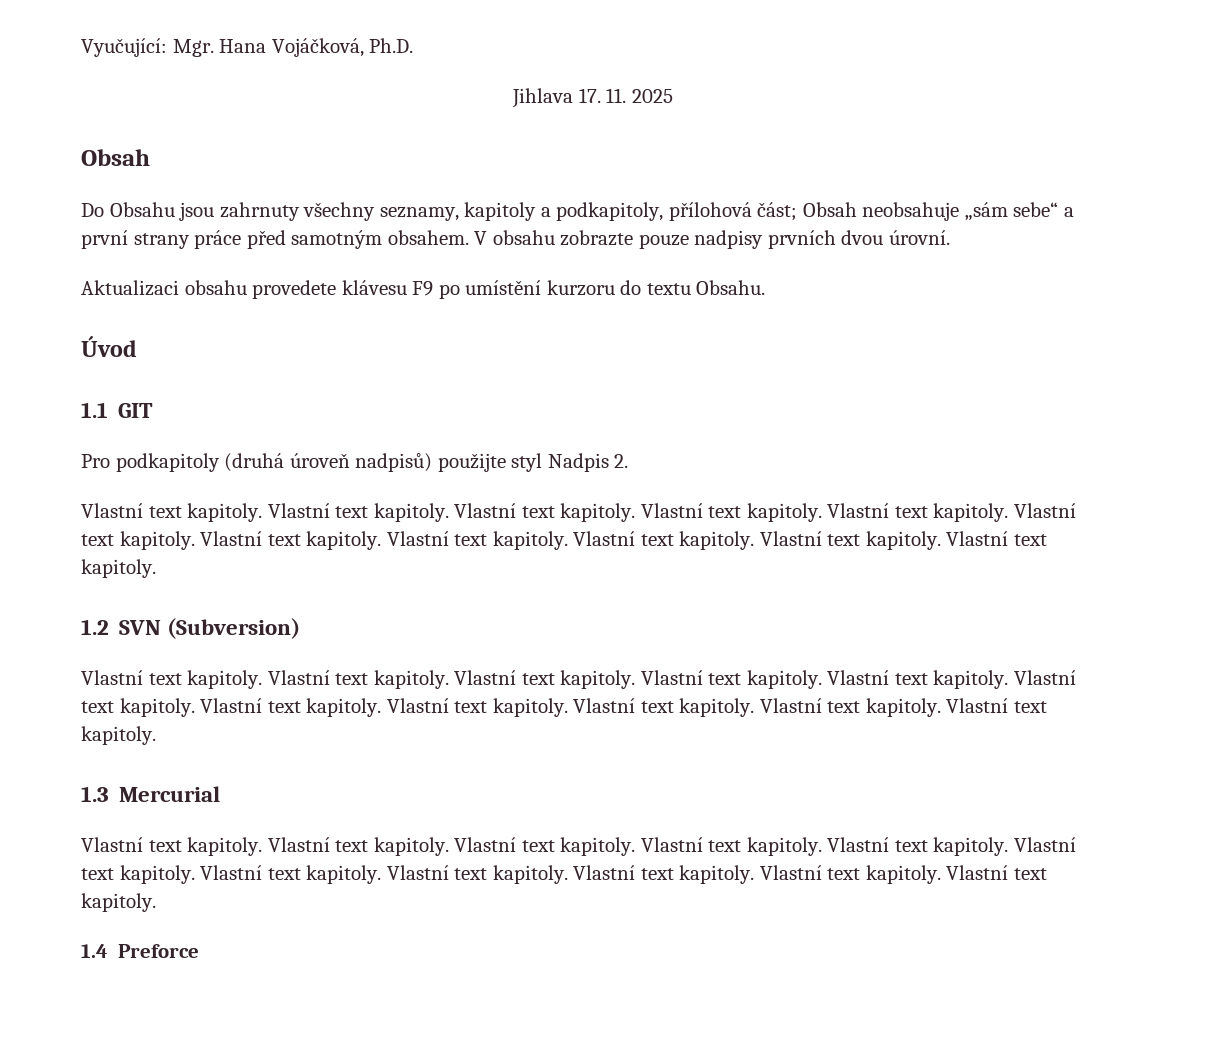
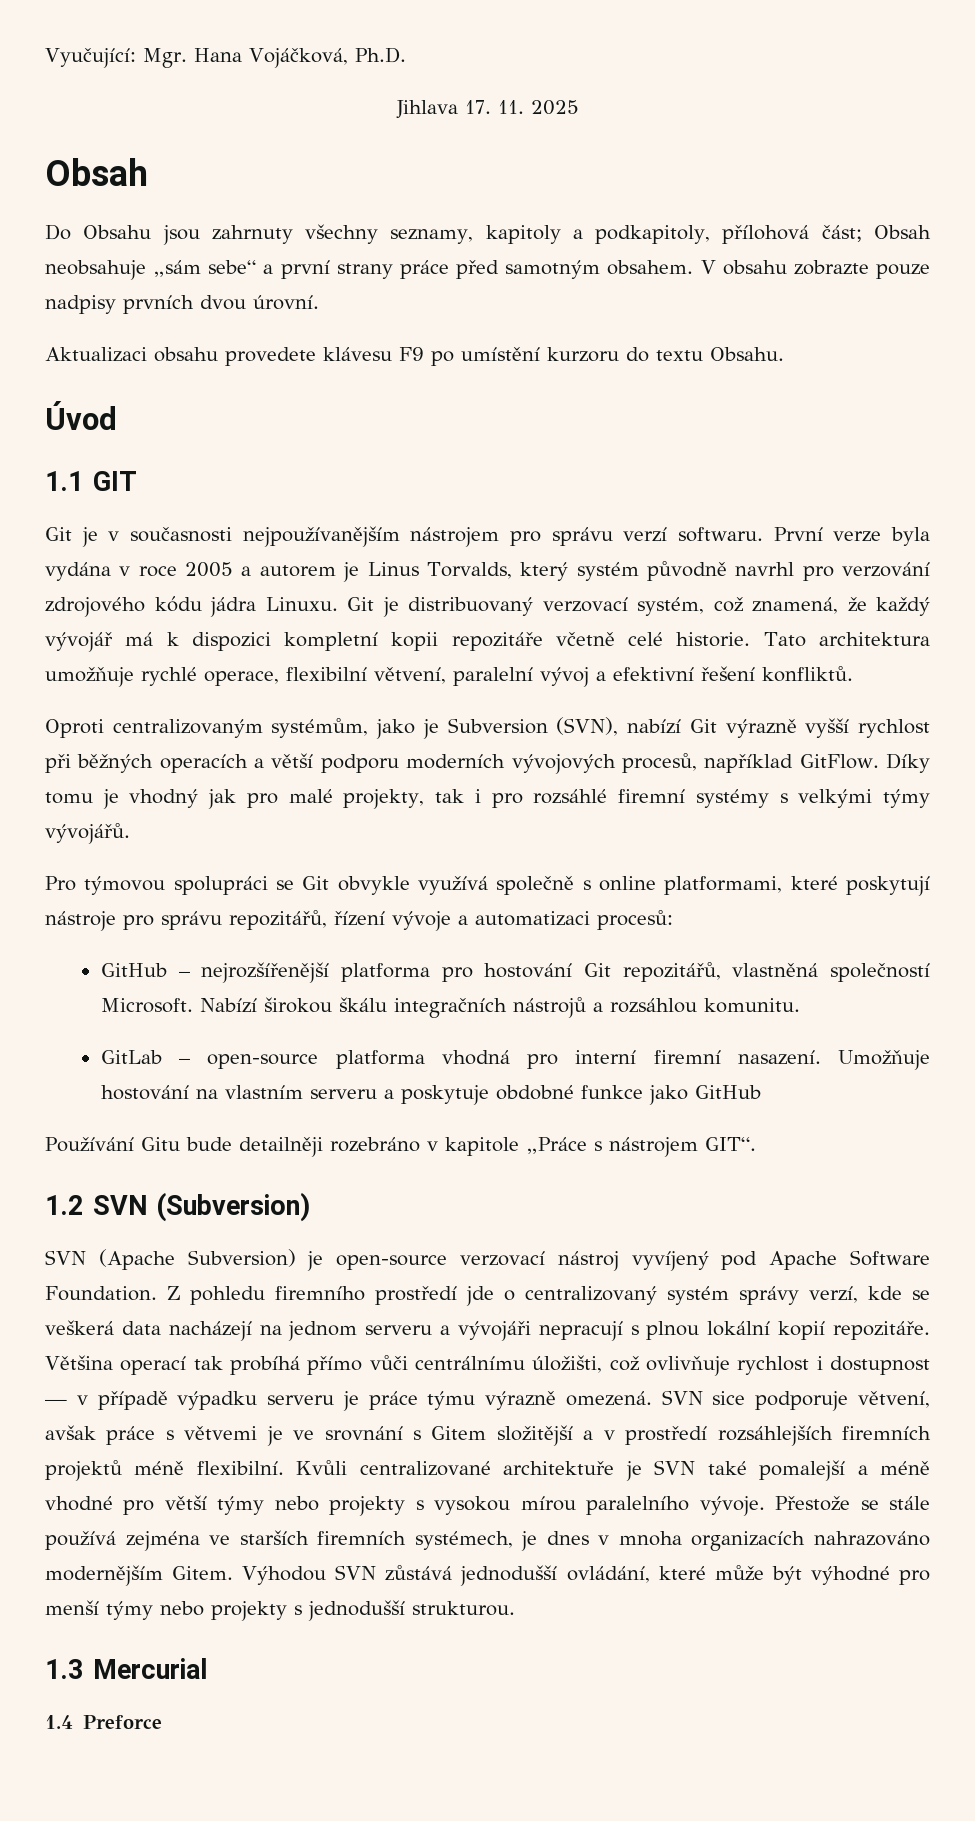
- Pro podkapitoly (druhá úroveň nadpisů) použijte styl Nadpis 2.
- Vlastní text kapitoly. Vlastní text kapitoly. Vlastní text kapitoly. Vlastní text kapitoly. Vlastní text kapitoly. Vlastní text kapitoly. Vlastní text kapitoly. Vlastní text kapitoly. Vlastní text kapitoly. Vlastní text kapitoly. Vlastní text kapitoly.
+ Git je v současnosti nejpoužívanějším nástrojem pro správu verzí softwaru. První verze byla vydána v roce 2005 a autorem je Linus Torvalds, který systém původně navrhl pro verzování zdrojového kódu jádra Linuxu. Git je distribuovaný verzovací systém, což znamená, že každý vývojář má k dispozici kompletní kopii repozitáře včetně celé historie. Tato architektura umožňuje rychlé operace, flexibilní větvení, paralelní vývoj a efektivní řešení konfliktů.
+ Oproti centralizovaným systémům, jako je Subversion (SVN), nabízí Git výrazně vyšší rychlost při běžných operacích a větší podporu moderních vývojových procesů, například GitFlow. Díky tomu je vhodný jak pro malé projekty, tak i pro rozsáhlé firemní systémy s velkými týmy vývojářů.
+ Pro týmovou spolupráci se Git obvykle využívá společně s online platformami, které poskytují nástroje pro správu repozitářů, řízení vývoje a automatizaci procesů:
+ GitHub – nejrozšířenější platforma pro hostování Git repozitářů, vlastněná společností Microsoft. Nabízí širokou škálu integračních nástrojů a rozsáhlou komunitu.
+ GitLab – open-source platforma vhodná pro interní firemní nasazení. Umožňuje hostování na vlastním serveru a poskytuje obdobné funkce jako GitHub
+ Používání Gitu bude detailněji rozebráno v kapitole „Práce s nástrojem GIT“.
  1.2 SVN (Subversion)
- Vlastní text kapitoly. Vlastní text kapitoly. Vlastní text kapitoly. Vlastní text kapitoly. Vlastní text kapitoly. Vlastní text kapitoly. Vlastní text kapitoly. Vlastní text kapitoly. Vlastní text kapitoly. Vlastní text kapitoly. Vlastní text kapitoly.
+ SVN (Apache Subversion) je open-source verzovací nástroj vyvíjený pod Apache Software Foundation. Z pohledu firemního prostředí jde o centralizovaný systém správy verzí, kde se veškerá data nacházejí na jednom serveru a vývojáři nepracují s plnou lokální kopií repozitáře. Většina operací tak probíhá přímo vůči centrálnímu úložišti, což ovlivňuje rychlost i dostupnost — v případě výpadku serveru je práce týmu výrazně omezená. SVN sice podporuje větvení, avšak práce s větvemi je ve srovnání s Gitem složitější a v prostředí rozsáhlejších firemních projektů méně flexibilní. Kvůli centralizované architektuře je SVN také pomalejší a méně vhodné pro větší týmy nebo projekty s vysokou mírou paralelního vývoje. Přestože se stále používá zejména ve starších firemních systémech, je dnes v mnoha organizacích nahrazováno modernějším Gitem. Výhodou SVN zůstává jednodušší ovládání, které může být výhodné pro menší týmy nebo projekty s jednodušší strukturou.
  1.3 Mercurial
- Vlastní text kapitoly. Vlastní text kapitoly. Vlastní text kapitoly. Vlastní text kapitoly. Vlastní text kapitoly. Vlastní text kapitoly. Vlastní text kapitoly. Vlastní text kapitoly. Vlastní text kapitoly. Vlastní text kapitoly. Vlastní text kapitoly.

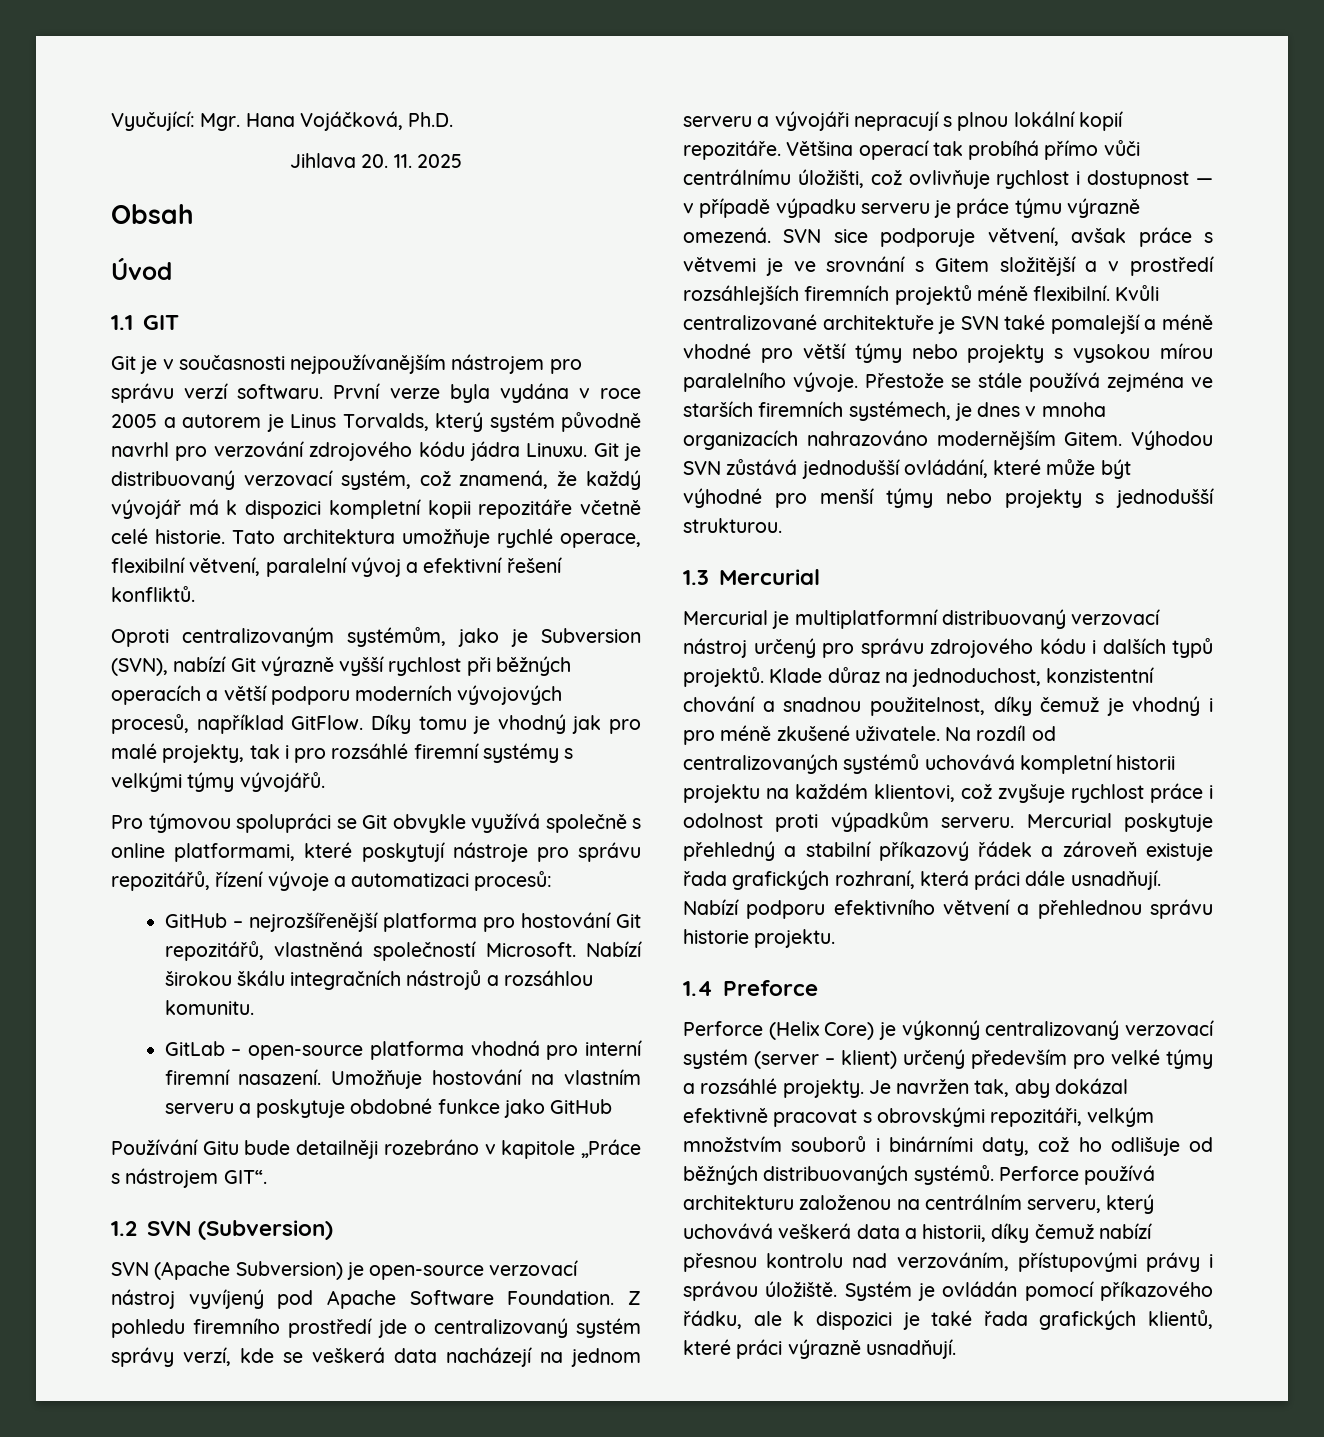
- Jihlava 17. 11. 2025
+ Jihlava 20. 11. 2025
- Do Obsahu jsou zahrnuty všechny seznamy, kapitoly a podkapitoly, přílohová část; Obsah neobsahuje „sám sebe“ a první strany práce před samotným obsahem. V obsahu zobrazte pouze nadpisy prvních dvou úrovní.
- Aktualizaci obsahu provedete klávesu F9 po umístění kurzoru do textu Obsahu.
+ Mercurial je multiplatformní distribuovaný verzovací nástroj určený pro správu zdrojového kódu i dalších typů projektů. Klade důraz na jednoduchost, konzistentní chování a snadnou použitelnost, díky čemuž je vhodný i pro méně zkušené uživatele. Na rozdíl od centralizovaných systémů uchovává kompletní historii projektu na každém klientovi, což zvyšuje rychlost práce i odolnost proti výpadkům serveru. Mercurial poskytuje přehledný a stabilní příkazový řádek a zároveň existuje řada grafických rozhraní, která práci dále usnadňují. Nabízí podporu efektivního větvení a přehlednou správu historie projektu.
  1.4 Preforce
+ Perforce (Helix Core) je výkonný centralizovaný verzovací systém (server – klient) určený především pro velké týmy a rozsáhlé projekty. Je navržen tak, aby dokázal efektivně pracovat s obrovskými repozitáři, velkým množstvím souborů i binárními daty, což ho odlišuje od běžných distribuovaných systémů. Perforce používá architekturu založenou na centrálním serveru, který uchovává veškerá data a historii, díky čemuž nabízí přesnou kontrolu nad verzováním, přístupovými právy i správou úložiště. Systém je ovládán pomocí příkazového řádku, ale k dispozici je také řada grafických klientů, které práci výrazně usnadňují.

